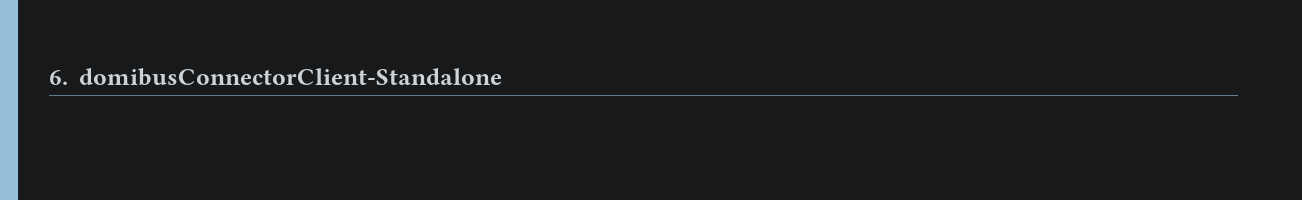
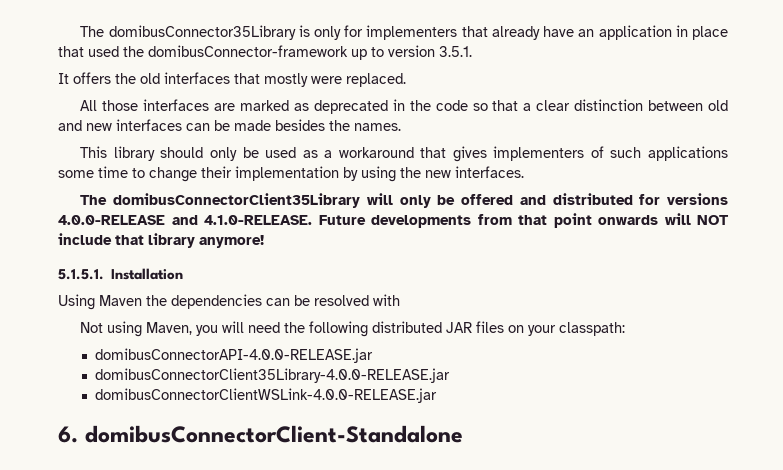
+ The domibusConnector35Library is only for implementers that already have an application in place that used the domibusConnector-framework up to version 3.5.1.
+ It offers the old interfaces that mostly were replaced.
+ All those interfaces are marked as deprecated in the code so that a clear distinction between old and new interfaces can be made besides the names.
+ This library should only be used as a workaround that gives implementers of such applications some time to change their implementation by using the new interfaces.
+ The domibusConnectorClient35Library will only be offered and distributed for versions 4.0.0-RELEASE and 4.1.0-RELEASE. Future developments from that point onwards will NOT include that library anymore!
+ 5.1.5.1. Installation
+ Using Maven the dependencies can be resolved with
+ Not using Maven, you will need the following distributed JAR files on your classpath:
+ domibusConnectorAPI-4.0.0-RELEASE.jar
+ domibusConnectorClient35Library-4.0.0-RELEASE.jar
+ domibusConnectorClientWSLink-4.0.0-RELEASE.jar

